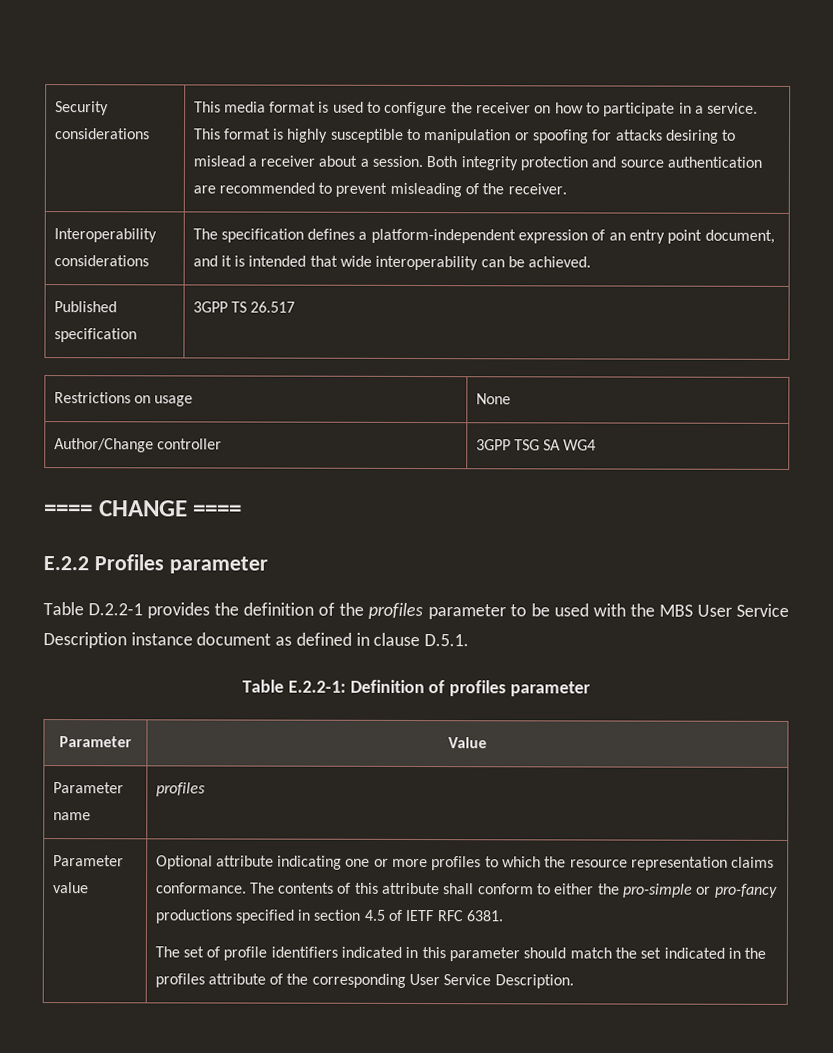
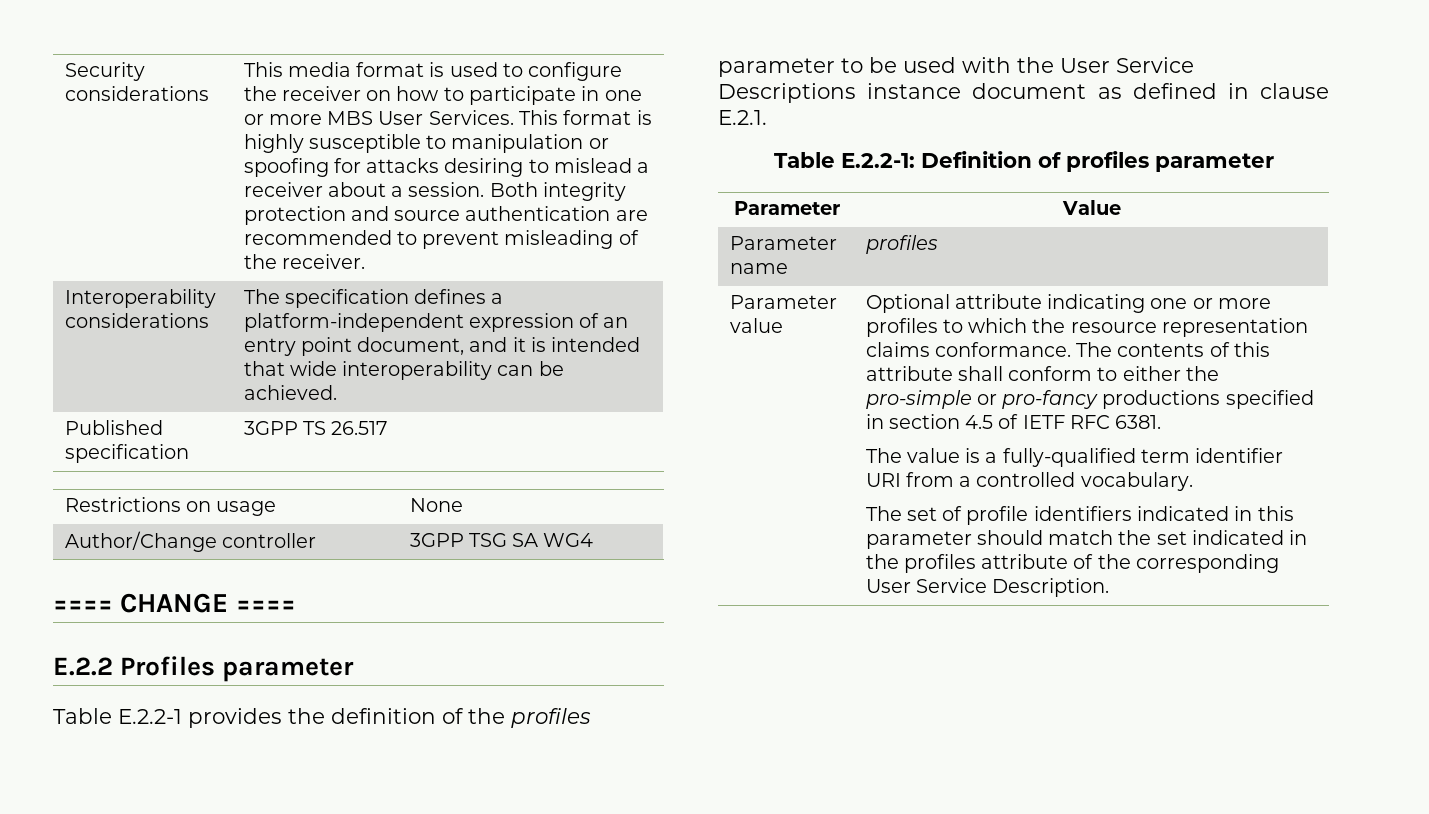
- This media format is used to configure the receiver on how to participate in a service.
+ This media format is used to configure the receiver on how to participate in one or more MBS User Services.
- Table D.2.2-1 provides the definition of the profiles parameter to be used with the MBS User Service Description instance document as defined in clause D.5.1.
+ Table E.2.2-1 provides the definition of the profiles parameter to be used with the User Service Descriptions instance document as defined in clause E.2.1.
+ The value is a fully-qualified term identifier URI from a controlled vocabulary.

